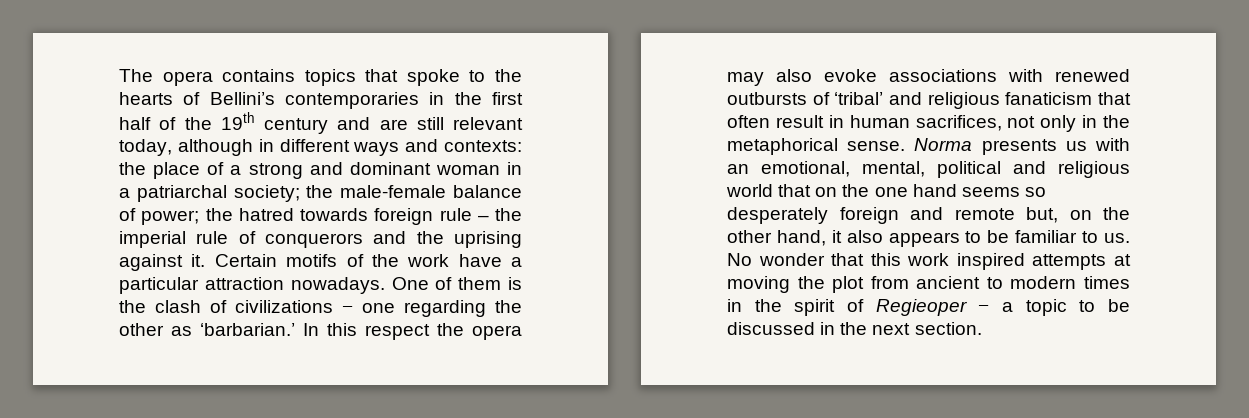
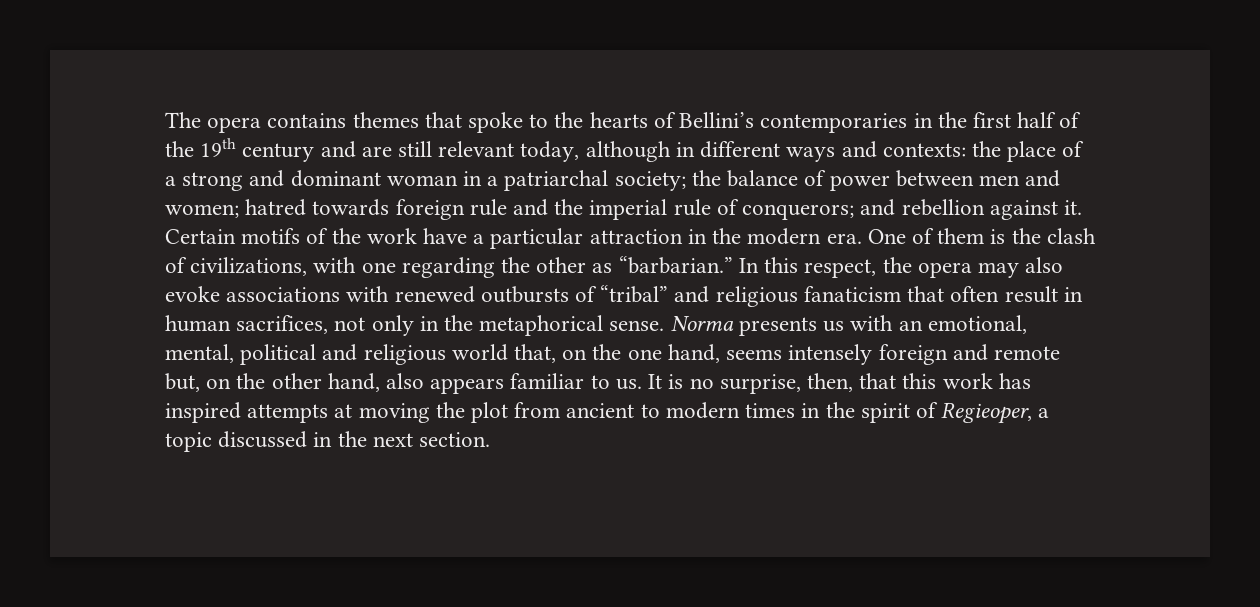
- The opera contains topics that spoke to the hearts of Bellini’s contemporaries in the first half of the 19th century and are still relevant today, although in different ways and contexts: the place of a strong and dominant woman in a patriarchal society; the male-female balance of power; the hatred towards foreign rule – the imperial rule of conquerors and the uprising against it.
+ The opera contains themes that spoke to the hearts of Bellini’s contemporaries in the first half of the 19th century and are still relevant today, although in different ways and contexts: the place of a strong and dominant woman in a patriarchal society; the balance of power between men and women; hatred towards foreign rule and the imperial rule of conquerors; and rebellion against it.
- Certain motifs of the work have a particular attraction nowadays.
+ Certain motifs of the work have a particular attraction in the modern era.
- One of them is the clash of civilizations − one regarding the other as ‘barbarian.’
+ One of them is the clash of civilizations, with one regarding the other as “barbarian.”
- In this respect the opera may also evoke associations with renewed outbursts of ‘tribal’ and religious fanaticism that often result in human sacrifices, not only in the metaphorical sense.
+ In this respect, the opera may also evoke associations with renewed outbursts of “tribal” and religious fanaticism that often result in human sacrifices, not only in the metaphorical sense.
- Norma presents us with an emotional, mental, political and religious world that on the one hand seems so desperately foreign and remote but, on the other hand, it also appears to be familiar to us.
+ Norma presents us with an emotional, mental, political and religious world that, on the one hand, seems intensely foreign and remote but, on the other hand, also appears familiar to us.
- No wonder that this work inspired attempts at moving the plot from ancient to modern times in the spirit of Regieoper − a topic to be discussed in the next section.
+ It is no surprise, then, that this work has inspired attempts at moving the plot from ancient to modern times in the spirit of Regieoper, a topic discussed in the next section.

